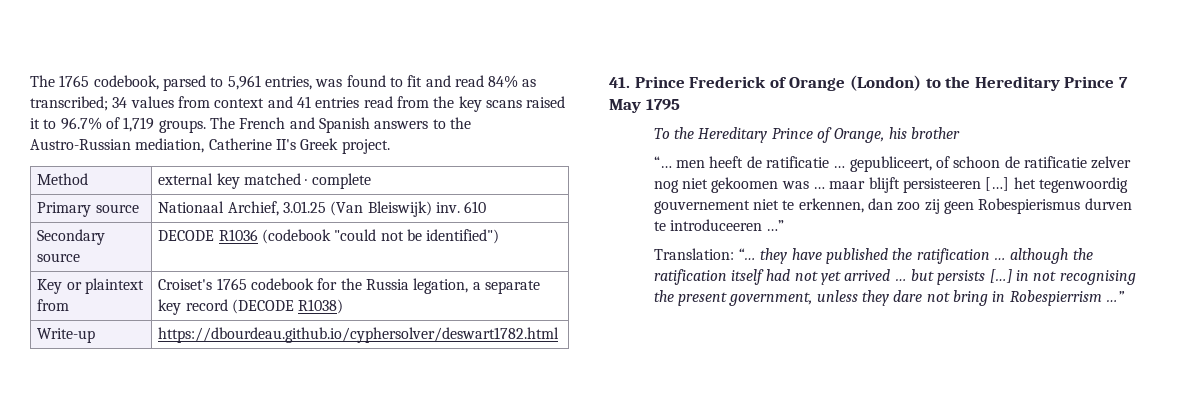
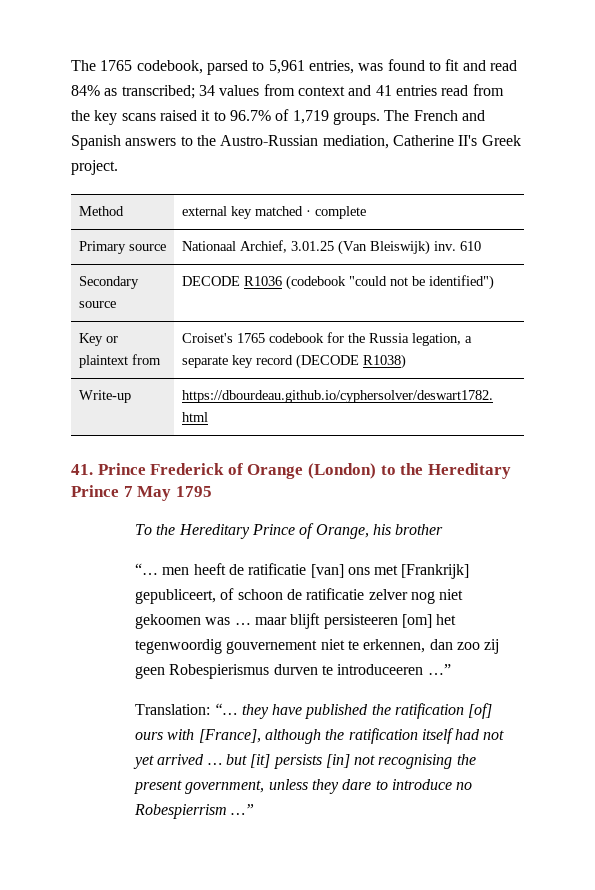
- “… men heeft de ratificatie … gepubliceert, of schoon de ratificatie zelver nog niet gekoomen was … maar blijft persisteeren […] het tegenwoordig gouvernement niet te erkennen, dan zoo zij geen Robespierismus durven te introduceeren …”
+ “… men heeft de ratificatie [van] ons met [Frankrijk] gepubliceert, of schoon de ratificatie zelver nog niet gekoomen was … maar blijft persisteeren [om] het tegenwoordig gouvernement niet te erkennen, dan zoo zij geen Robespierismus durven te introduceeren …”
- Translation: “… they have published the ratification … although the ratification itself had not yet arrived … but persists […] in not recognising the present government, unless they dare not bring in Robespierrism …”
+ Translation: “… they have published the ratification [of] ours with [France], although the ratification itself had not yet arrived … but [it] persists [in] not recognising the present government, unless they dare to introduce no Robespierrism …”

